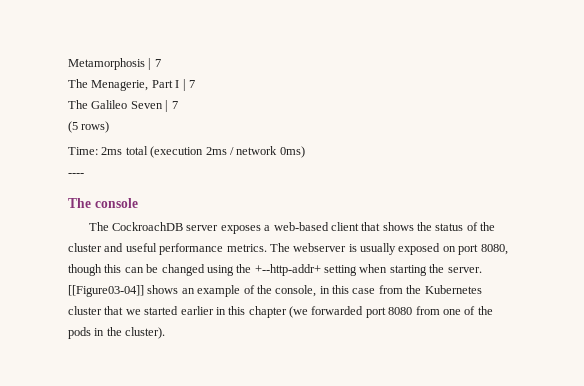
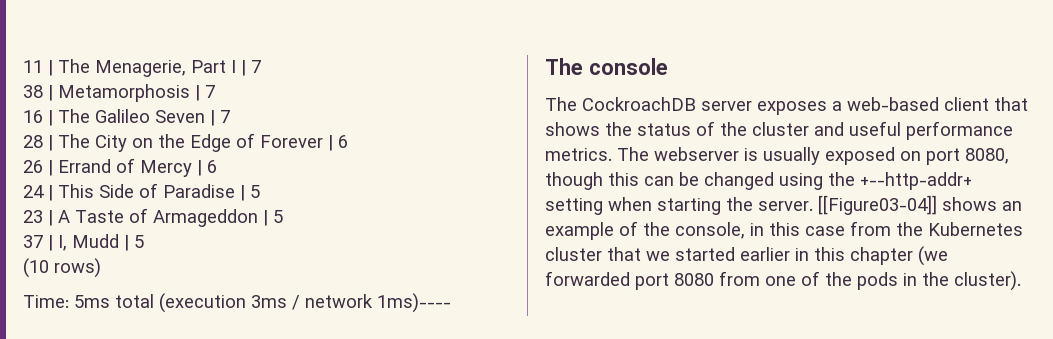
- Metamorphosis | 7
- The Menagerie, Part I | 7
+ 11 | The Menagerie, Part I | 7
- The Galileo Seven | 7
+ 38 | Metamorphosis | 7
+ 16 | The Galileo Seven | 7
- (5 rows)
+ 28 | The City on the Edge of Forever | 6
+ 26 | Errand of Mercy | 6
+ 24 | This Side of Paradise | 5
+ 23 | A Taste of Armageddon | 5
+ 37 | I, Mudd | 5
+ (10 rows)
- Time: 2ms total (execution 2ms / network 0ms)
- ----
+ Time: 5ms total (execution 3ms / network 1ms)----

